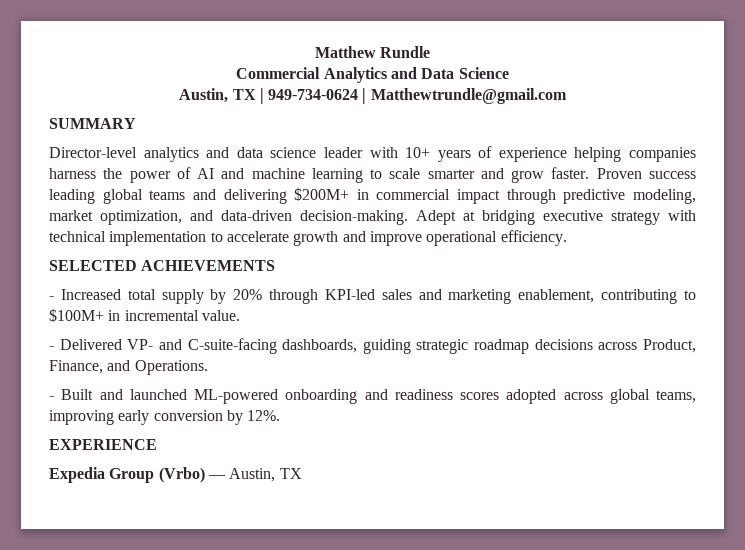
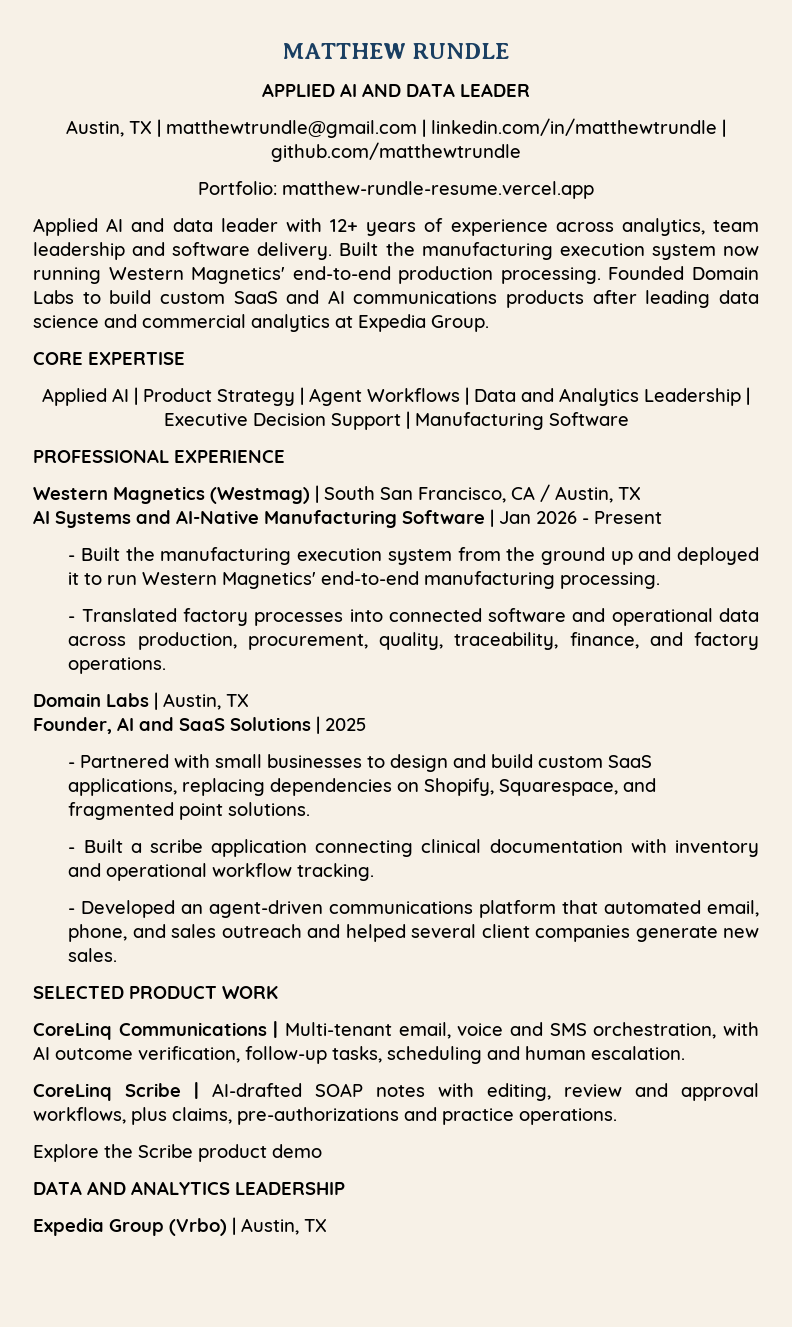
- Matthew Rundle
- Commercial Analytics and Data Science
- Austin, TX | 949-734-0624 | Matthewtrundle@gmail.com
- SUMMARY
- Director-level analytics and data science leader with 10+ years of experience helping companies harness the power of AI and machine learning to scale smarter and grow faster. Proven success leading global teams and delivering $200M+ in commercial impact through predictive modeling, market optimization, and data-driven decision-making. Adept at bridging executive strategy with technical implementation to accelerate growth and improve operational efficiency.
- SELECTED ACHIEVEMENTS
- - Increased total supply by 20% through KPI-led sales and marketing enablement, contributing to $100M+ in incremental value.
- - Delivered VP- and C-suite-facing dashboards, guiding strategic roadmap decisions across Product, Finance, and Operations.
- - Built and launched ML-powered onboarding and readiness scores adopted across global teams, improving early conversion by 12%.
- EXPERIENCE
+ MATTHEW RUNDLE
+ APPLIED AI AND DATA LEADER
+ Austin, TX | matthewtrundle@gmail.com | linkedin.com/in/matthewtrundle | github.com/matthewtrundle
+ Portfolio: matthew-rundle-resume.vercel.app
+ Applied AI and data leader with 12+ years of experience across analytics, team leadership and software delivery. Built the manufacturing execution system now running Western Magnetics' end-to-end production processing. Founded Domain Labs to build custom SaaS and AI communications products after leading data science and commercial analytics at Expedia Group.
+ CORE EXPERTISE
+ Applied AI | Product Strategy | Agent Workflows | Data and Analytics Leadership | Executive Decision Support | Manufacturing Software
+ PROFESSIONAL EXPERIENCE
+ Western Magnetics (Westmag) | South San Francisco, CA / Austin, TX
+ AI Systems and AI-Native Manufacturing Software | Jan 2026 - Present
+ - Built the manufacturing execution system from the ground up and deployed it to run Western Magnetics' end-to-end manufacturing processing.
+ - Translated factory processes into connected software and operational data across production, procurement, quality, traceability, finance, and factory operations.
+ Domain Labs | Austin, TX
+ Founder, AI and SaaS Solutions | 2025
+ - Partnered with small businesses to design and build custom SaaS applications, replacing dependencies on Shopify, Squarespace, and fragmented point solutions.
+ - Built a scribe application connecting clinical documentation with inventory and operational workflow tracking.
+ - Developed an agent-driven communications platform that automated email, phone, and sales outreach and helped several client companies generate new sales.
+ SELECTED PRODUCT WORK
+ CoreLinq Communications | Multi-tenant email, voice and SMS orchestration, with AI outcome verification, follow-up tasks, scheduling and human escalation.
+ CoreLinq Scribe | AI-drafted SOAP notes with editing, review and approval workflows, plus claims, pre-authorizations and practice operations.
+ Explore the Scribe product demo
+ DATA AND ANALYTICS LEADERSHIP
- Expedia Group (Vrbo) — Austin, TX
+ Expedia Group (Vrbo) | Austin, TX

